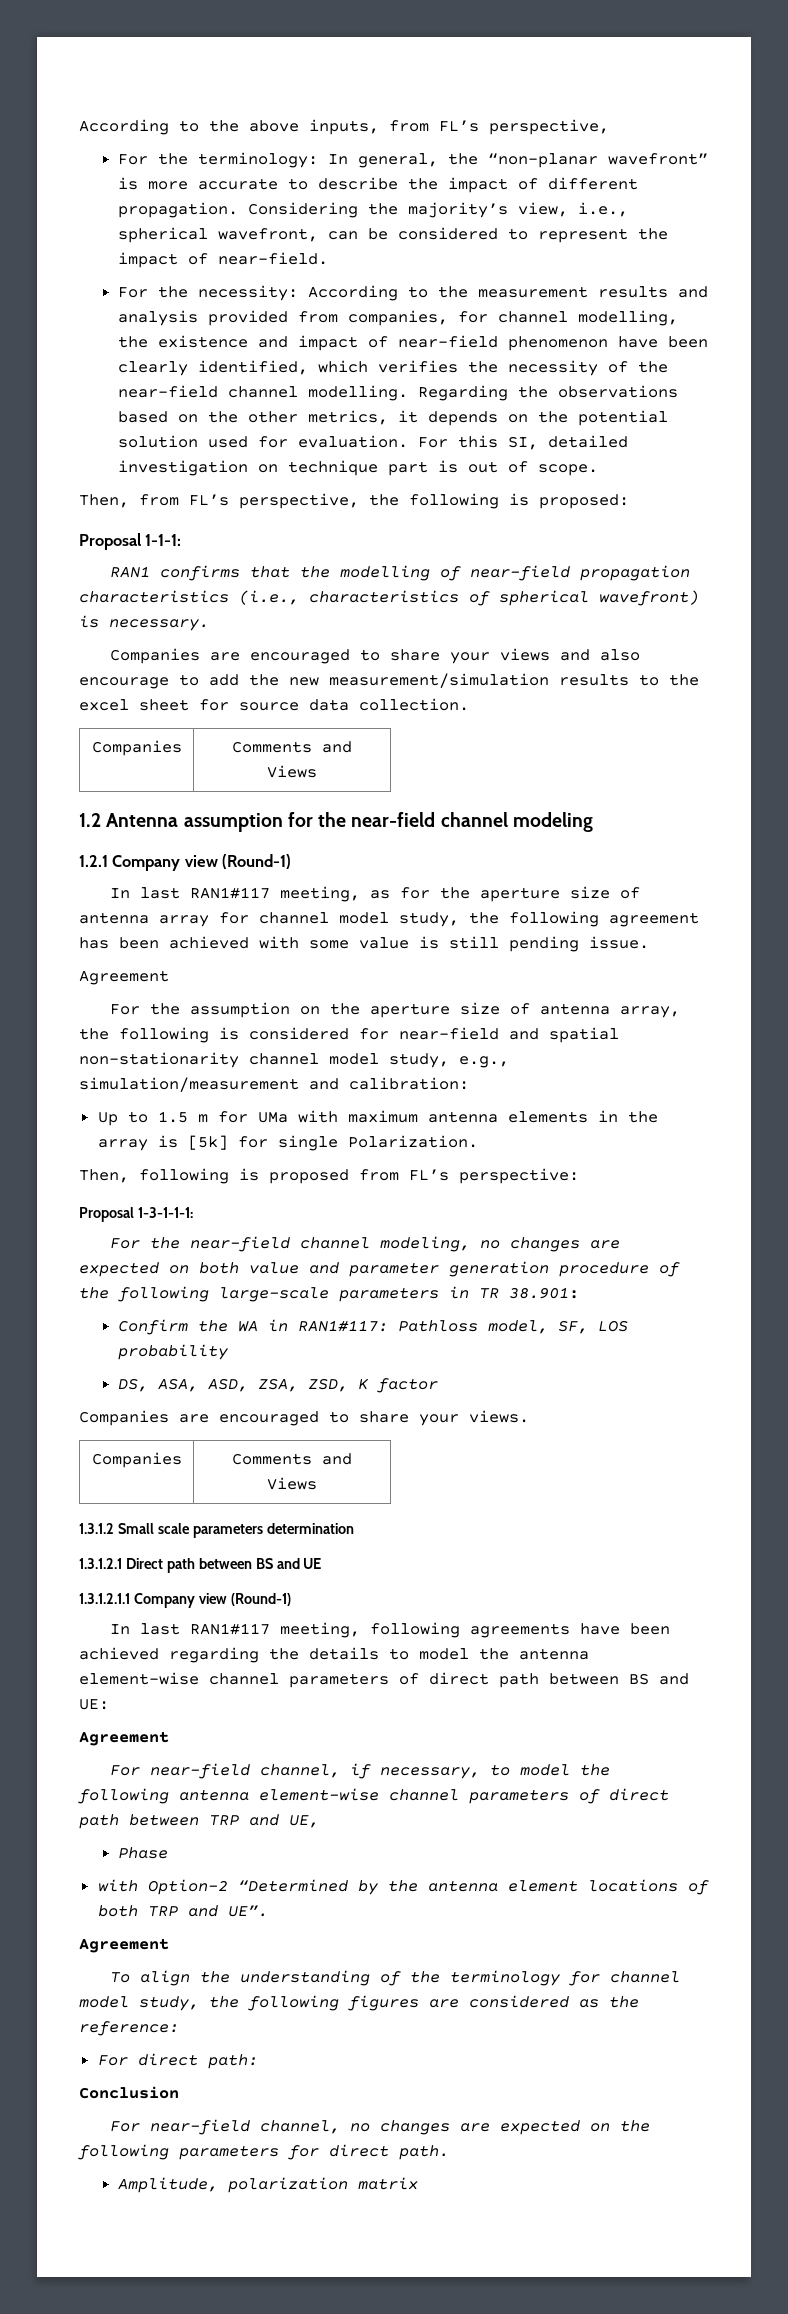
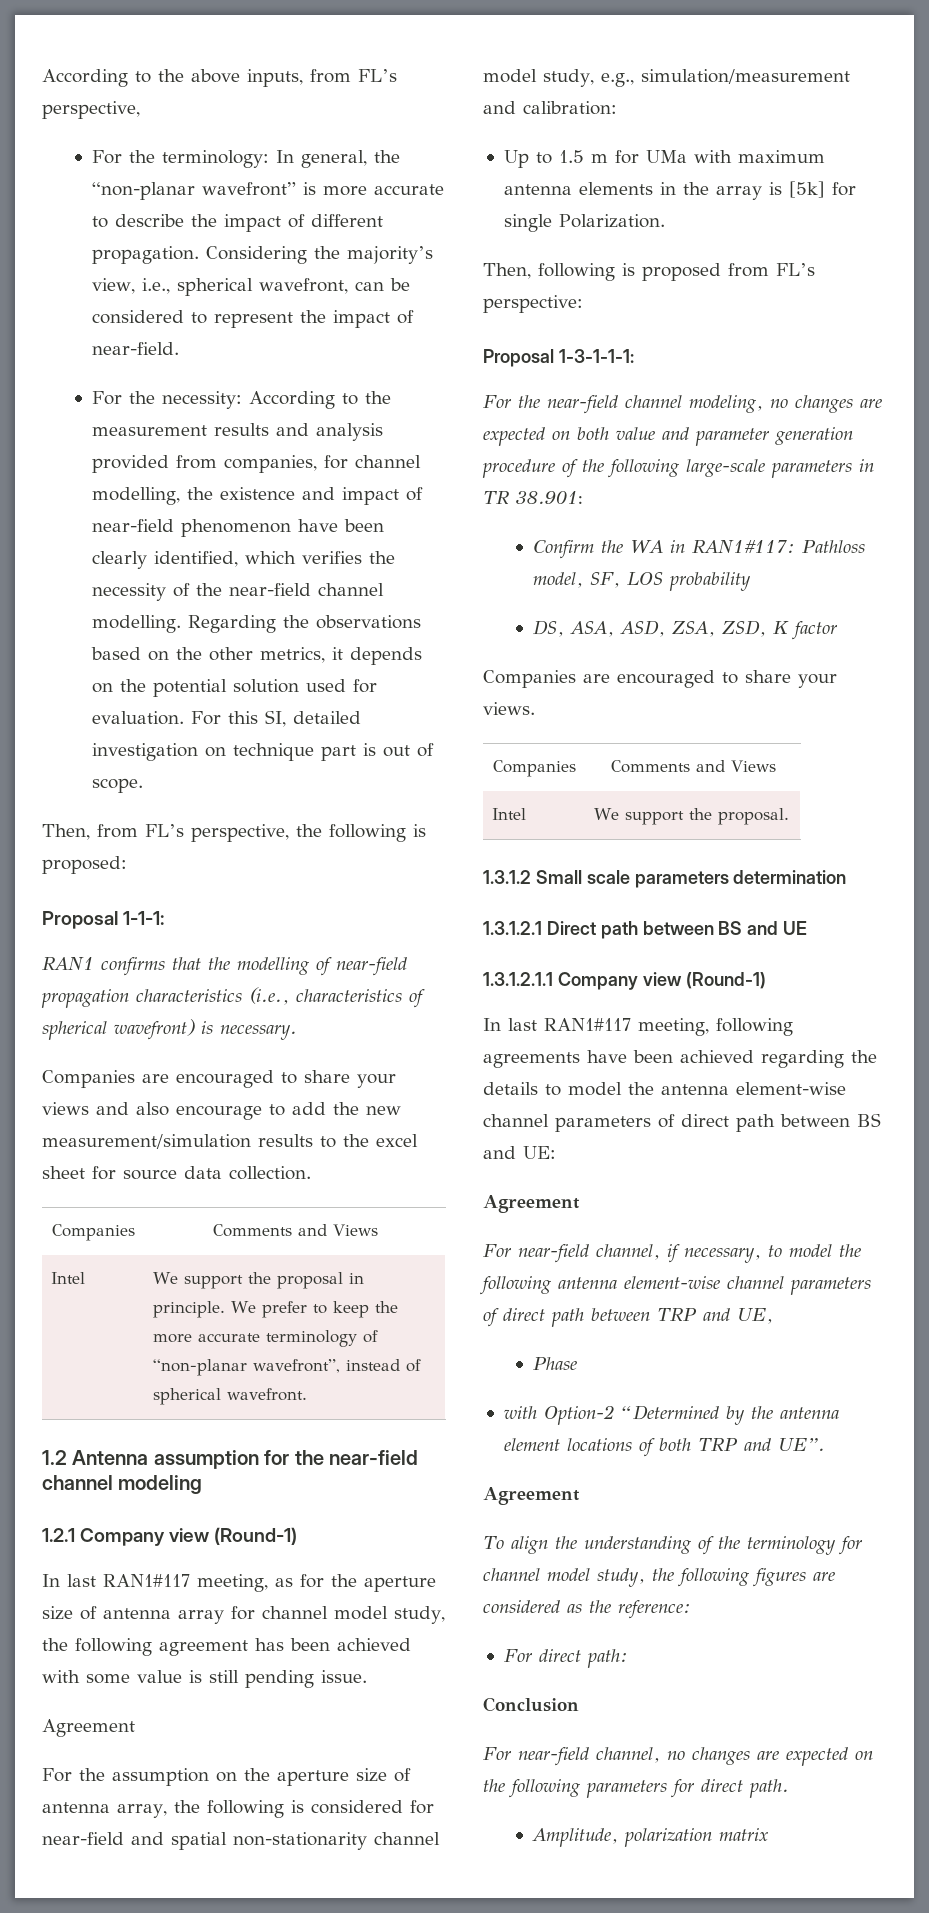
+ Intel | We support the proposal in principle. We prefer to keep the more accurate terminology of “non-planar wavefront”, instead of spherical wavefront.
+ Intel | We support the proposal.

